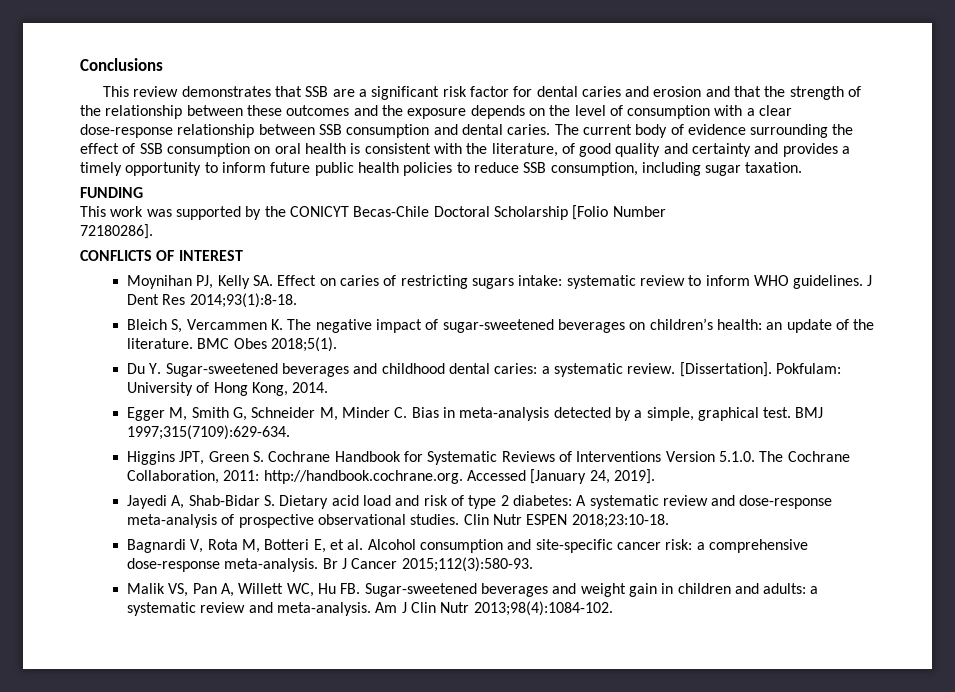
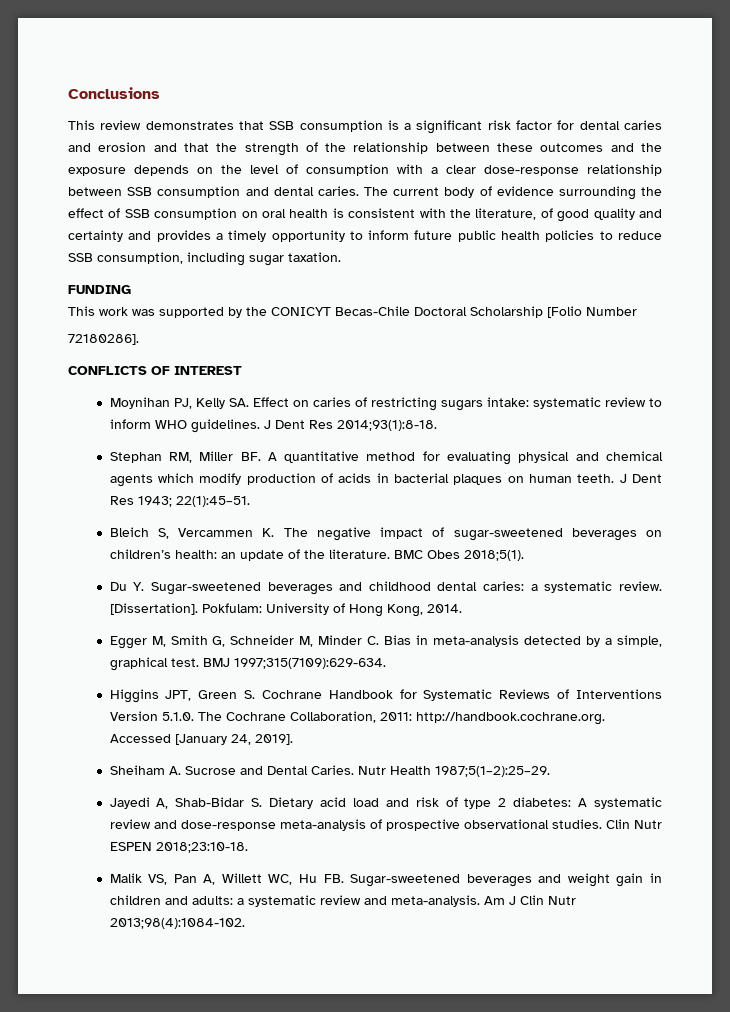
- This review demonstrates that SSB are a significant risk factor for dental caries and erosion and that the strength of the relationship between these outcomes and the exposure depends on the level of consumption with a clear dose-response relationship between SSB consumption and dental caries.
+ This review demonstrates that SSB consumption is a significant risk factor for dental caries and erosion and that the strength of the relationship between these outcomes and the exposure depends on the level of consumption with a clear dose-response relationship between SSB consumption and dental caries.
+ Stephan RM, Miller BF. A quantitative method for evaluating physical and chemical agents which modify production of acids in bacterial plaques on human teeth. J Dent Res 1943; 22(1):45–51.
+ Sheiham A. Sucrose and Dental Caries. Nutr Health 1987;5(1–2):25–29.
- Bagnardi V, Rota M, Botteri E, et al. Alcohol consumption and site-specific cancer risk: a comprehensive dose-response meta-analysis. Br J Cancer 2015;112(3):580-93.

